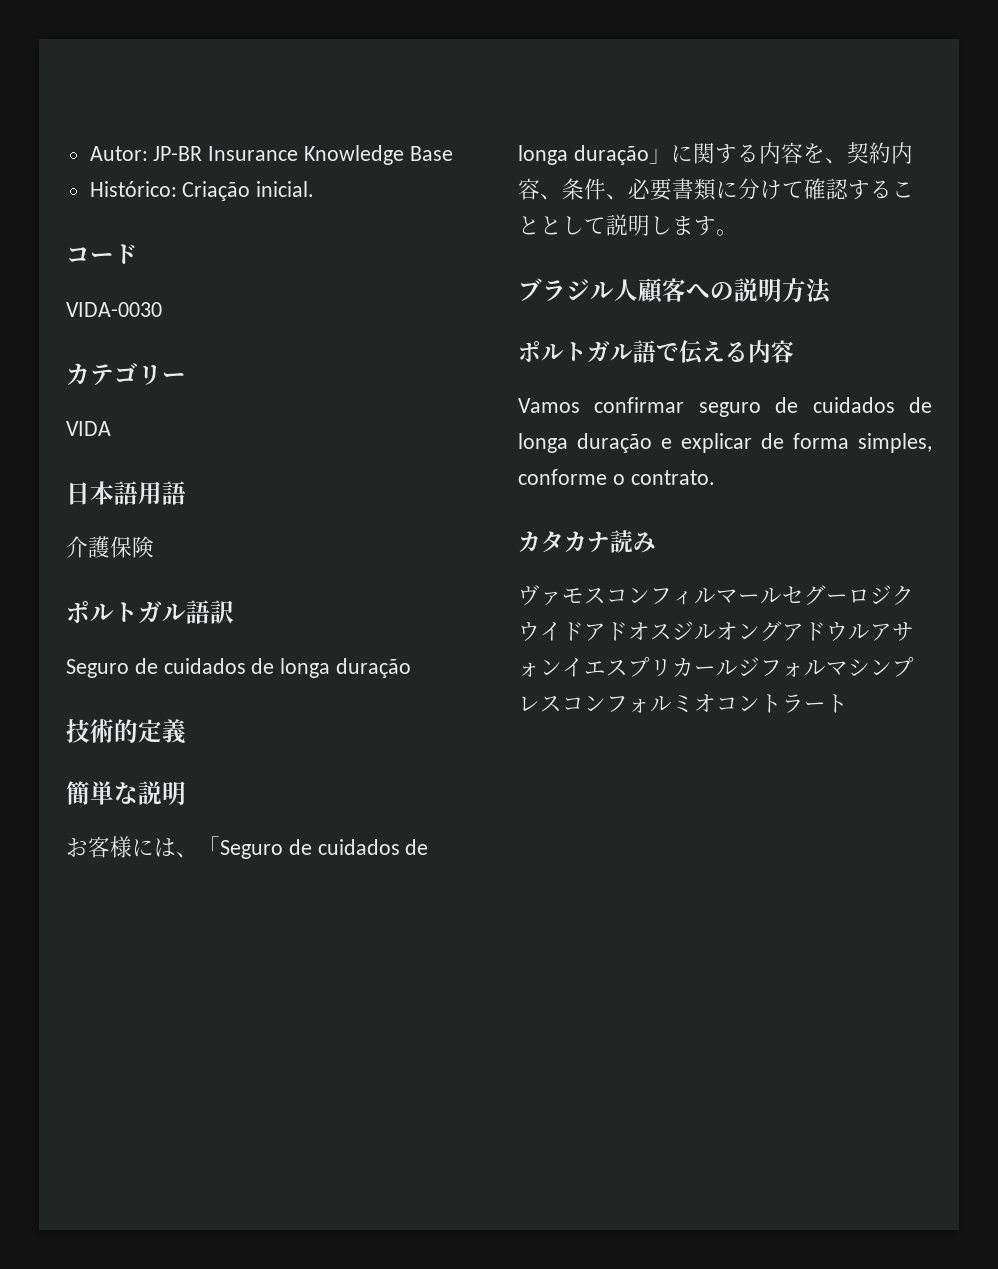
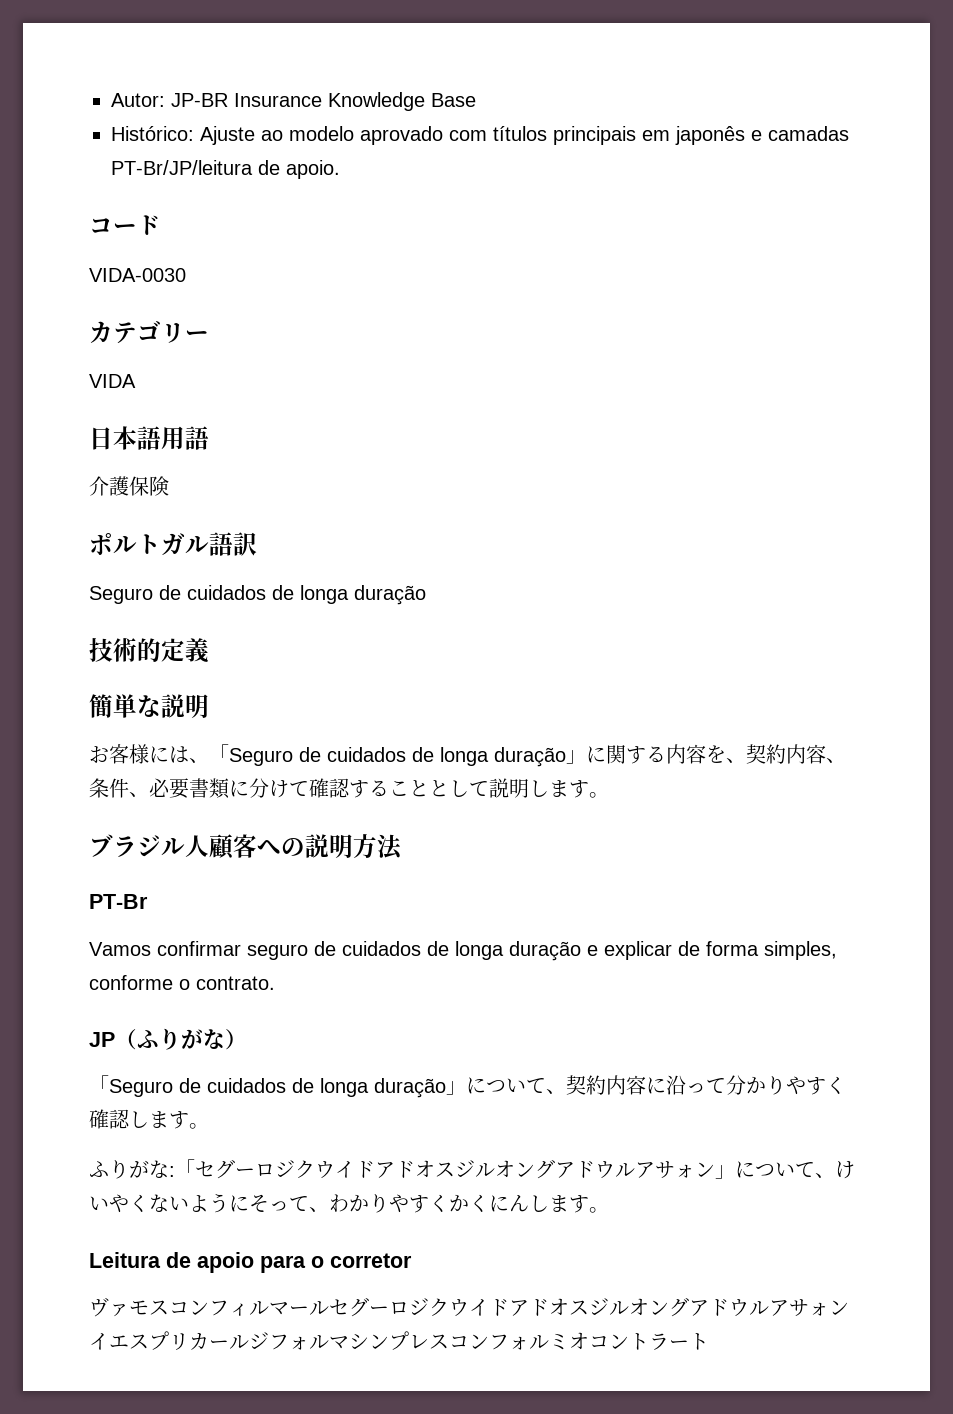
- Histórico: Criação inicial.
+ Histórico: Ajuste ao modelo aprovado com títulos principais em japonês e camadas PT-Br/JP/leitura de apoio.
- ポルトガル語で伝える内容
+ PT-Br
- カタカナ読み
+ JP（ふりがな）
+ 「Seguro de cuidados de longa duração」について、契約内容に沿って分かりやすく確認します。
+ ふりがな:「セグーロジクウイドアドオスジルオングアドウルアサォン」について、けいやくないようにそって、わかりやすくかくにんします。
+ Leitura de apoio para o corretor

